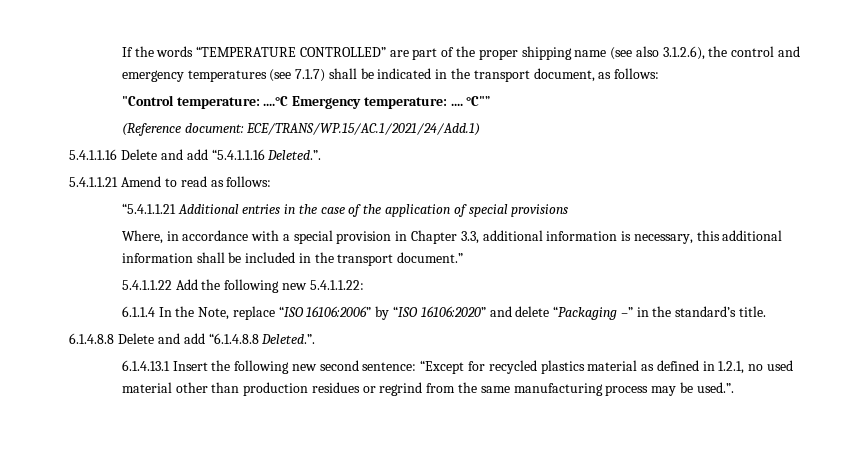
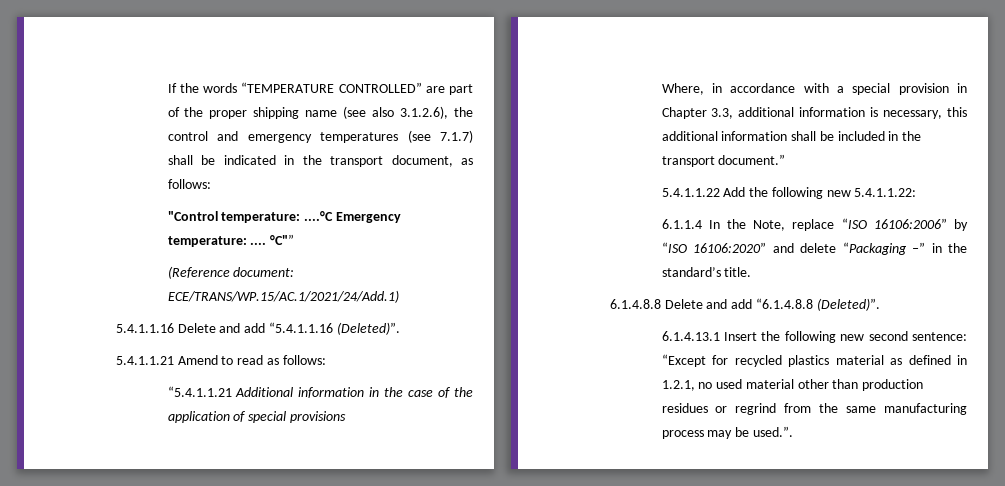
- 5.4.1.1.16 Delete and add “5.4.1.1.16 Deleted.”.
+ 5.4.1.1.16 Delete and add “5.4.1.1.16 (Deleted)”.
- “5.4.1.1.21 Additional entries in the case of the application of special provisions
+ “5.4.1.1.21 Additional information in the case of the application of special provisions
- 6.1.4.8.8 Delete and add “6.1.4.8.8 Deleted.”.
+ 6.1.4.8.8 Delete and add “6.1.4.8.8 (Deleted)”.

